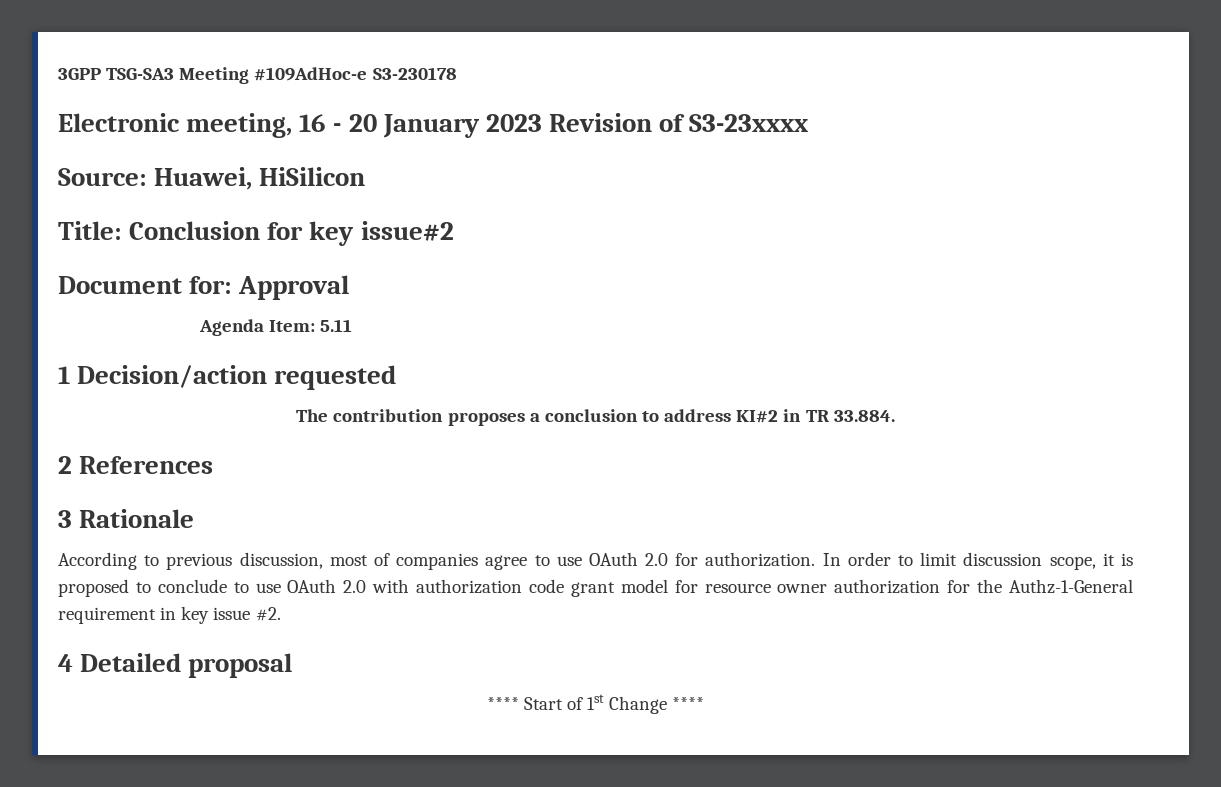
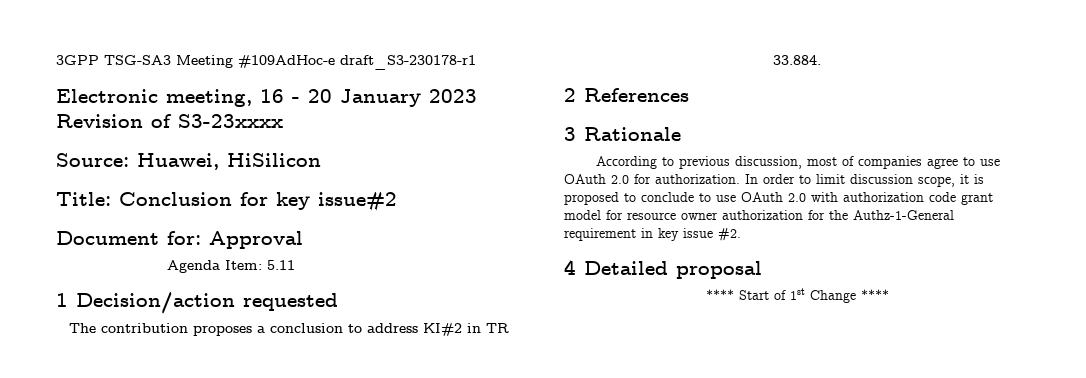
- 3GPP TSG-SA3 Meeting #109AdHoc-e S3-230178
+ 3GPP TSG-SA3 Meeting #109AdHoc-e draft_S3-230178-r1

